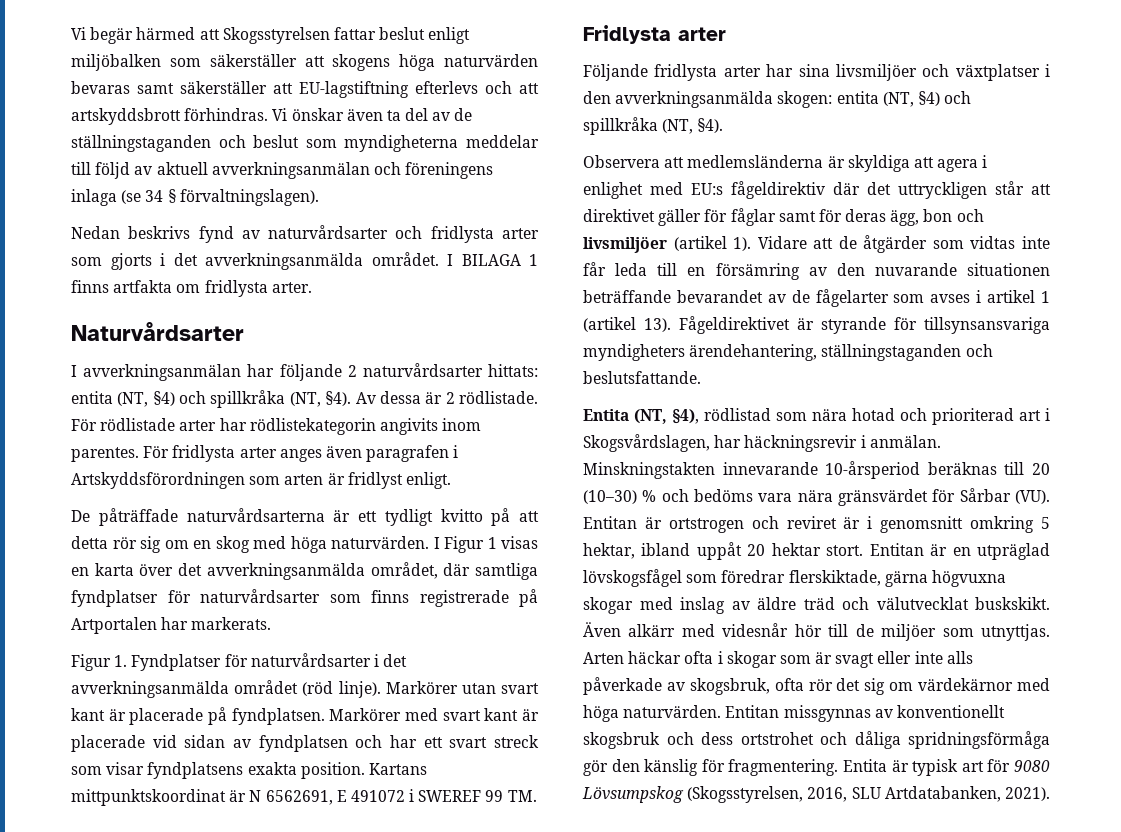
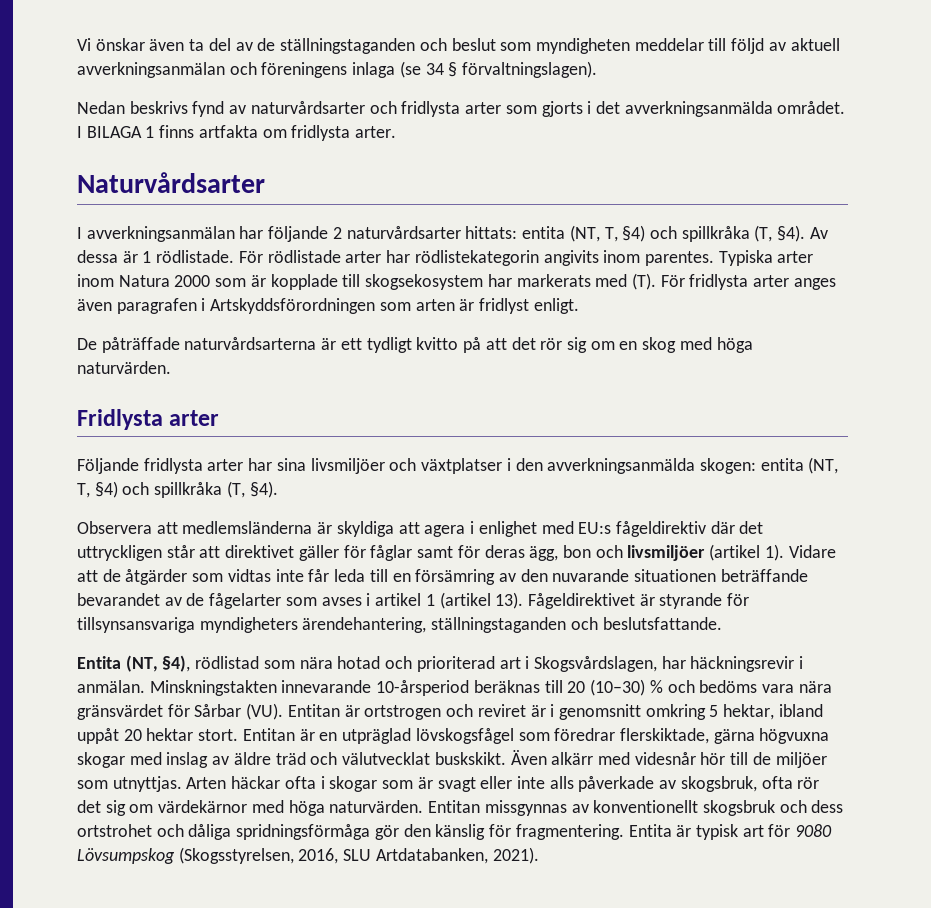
- Vi begär härmed att Skogsstyrelsen fattar beslut enligt miljöbalken som säkerställer att skogens höga naturvärden bevaras samt säkerställer att EU-lagstiftning efterlevs och att artskyddsbrott förhindras. Vi önskar även ta del av de ställningstaganden och beslut som myndigheterna meddelar till följd av aktuell avverkningsanmälan och föreningens inlaga (se 34 § förvaltningslagen).
+ Vi önskar även ta del av de ställningstaganden och beslut som myndigheten meddelar till följd av aktuell avverkningsanmälan och föreningens inlaga (se 34 § förvaltningslagen).
- I avverkningsanmälan har följande 2 naturvårdsarter hittats: entita (NT, §4) och spillkråka (NT, §4).
+ I avverkningsanmälan har följande 2 naturvårdsarter hittats: entita (NT, T, §4) och spillkråka (T, §4).
- Av dessa är 2 rödlistade.
+ Av dessa är 1 rödlistade.
- För fridlysta arter anges även paragrafen i Artskyddsförordningen som arten är fridlyst enligt.
+ Typiska arter inom Natura 2000 som är kopplade till skogsekosystem har markerats med (T). För fridlysta arter anges även paragrafen i Artskyddsförordningen som arten är fridlyst enligt.
- De påträffade naturvårdsarterna är ett tydligt kvitto på att detta rör sig om en skog med höga naturvärden. I Figur 1 visas en karta över det avverkningsanmälda området, där samtliga fyndplatser för naturvårdsarter som finns registrerade på Artportalen har markerats.
- Figur 1. Fyndplatser för naturvårdsarter i det avverkningsanmälda området (röd linje). Markörer utan svart kant är placerade på fyndplatsen. Markörer med svart kant är placerade vid sidan av fyndplatsen och har ett svart streck som visar fyndplatsens exakta position. Kartans mittpunktskoordinat är N 6562691, E 491072 i SWEREF 99 TM.
+ De påträffade naturvårdsarterna är ett tydligt kvitto på att det rör sig om en skog med höga naturvärden.
- Följande fridlysta arter har sina livsmiljöer och växtplatser i den avverkningsanmälda skogen: entita (NT, §4) och spillkråka (NT, §4).
+ Följande fridlysta arter har sina livsmiljöer och växtplatser i den avverkningsanmälda skogen: entita (NT, T, §4) och spillkråka (T, §4).

